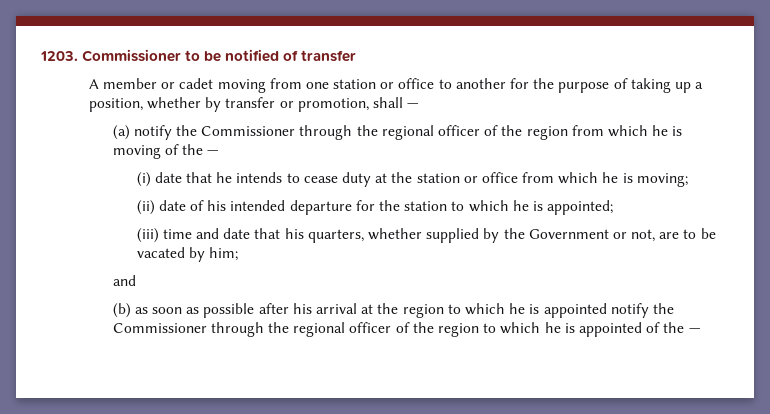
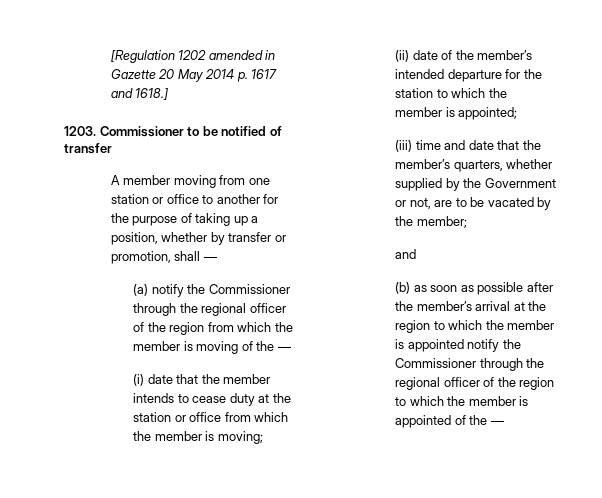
+ [Regulation 1202 amended in Gazette 20 May 2014 p. 1617 and 1618.]
- A member or cadet moving from one station or office to another for the purpose of taking up a position, whether by transfer or promotion, shall —
+ A member moving from one station or office to another for the purpose of taking up a position, whether by transfer or promotion, shall —
- (a) notify the Commissioner through the regional officer of the region from which he is moving of the —
+ (a) notify the Commissioner through the regional officer of the region from which the member is moving of the —
- (i) date that he intends to cease duty at the station or office from which he is moving;
+ (i) date that the member intends to cease duty at the station or office from which the member is moving;
- (ii) date of his intended departure for the station to which he is appointed;
+ (ii) date of the member’s intended departure for the station to which the member is appointed;
- (iii) time and date that his quarters, whether supplied by the Government or not, are to be vacated by him;
+ (iii) time and date that the member’s quarters, whether supplied by the Government or not, are to be vacated by the member;
- (b) as soon as possible after his arrival at the region to which he is appointed notify the Commissioner through the regional officer of the region to which he is appointed of the —
+ (b) as soon as possible after the member’s arrival at the region to which the member is appointed notify the Commissioner through the regional officer of the region to which the member is appointed of the —

